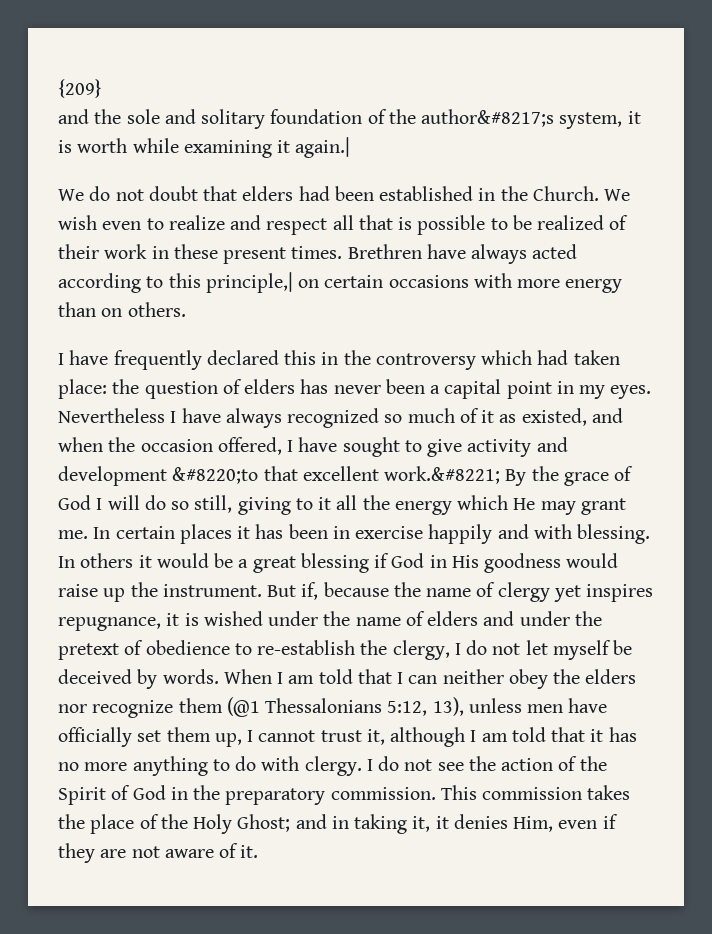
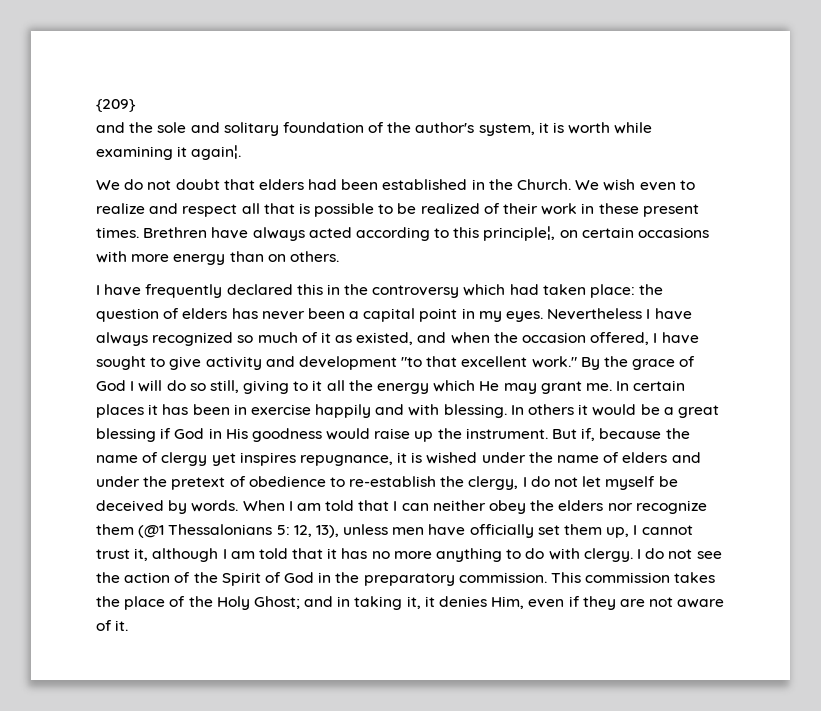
- and the sole and solitary foundation of the author&#8217;s system, it is worth while examining it again.|
+ and the sole and solitary foundation of the author's system, it is worth while examining it again¦.
- Brethren have always acted according to this principle,| on certain occasions with more energy than on others.
+ Brethren have always acted according to this principle¦, on certain occasions with more energy than on others.
- Nevertheless I have always recognized so much of it as existed, and when the occasion offered, I have sought to give activity and development &#8220;to that excellent work.&#8221; By the grace of God I will do so still, giving to it all the energy which He may grant me.
+ Nevertheless I have always recognized so much of it as existed, and when the occasion offered, I have sought to give activity and development "to that excellent work." By the grace of God I will do so still, giving to it all the energy which He may grant me.
- When I am told that I can neither obey the elders nor recognize them (@1 Thessalonians 5:12, 13), unless men have officially set them up, I cannot trust it, although I am told that it has no more anything to do with clergy.
+ When I am told that I can neither obey the elders nor recognize them (@1 Thessalonians 5: 12, 13), unless men have officially set them up, I cannot trust it, although I am told that it has no more anything to do with clergy.

